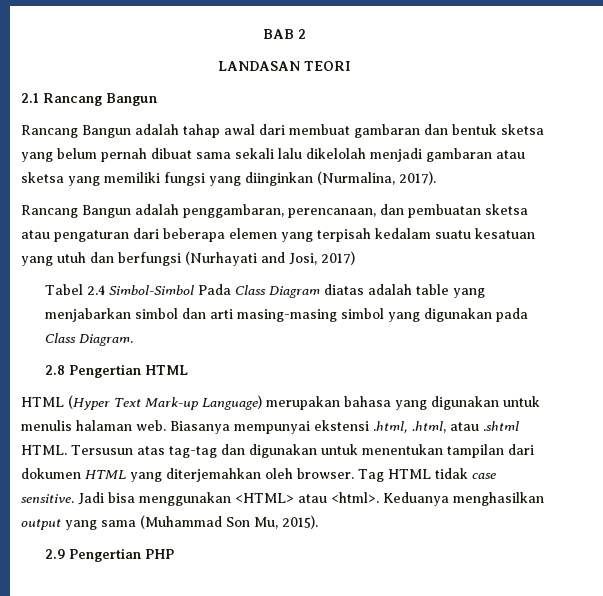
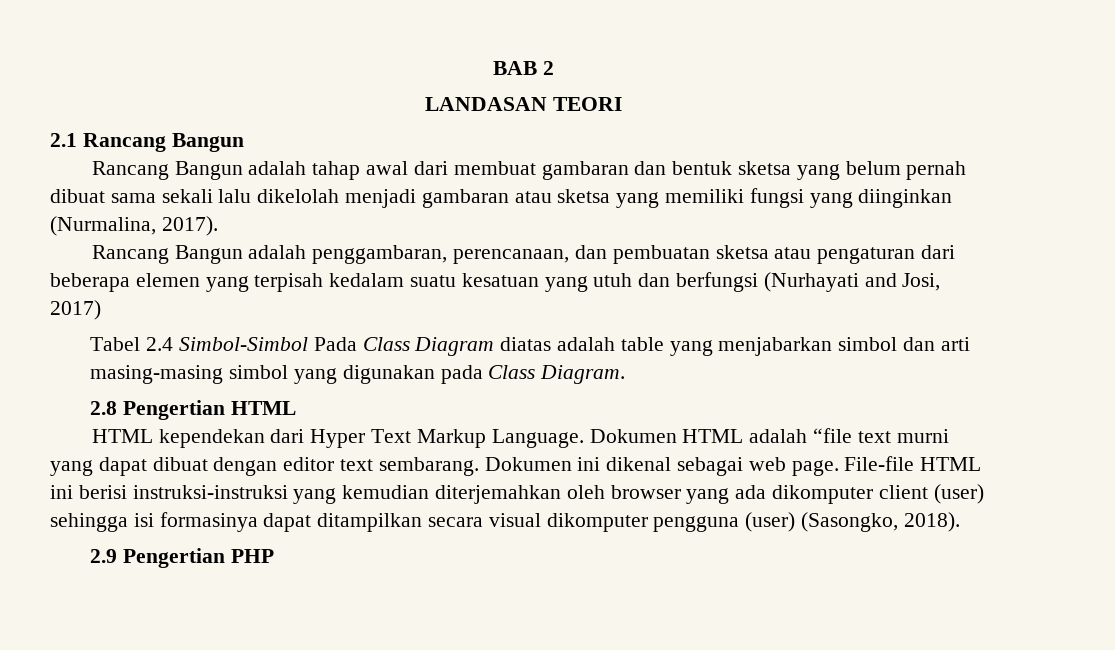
- HTML (Hyper Text Mark-up Language) merupakan bahasa yang digunakan untuk menulis halaman web. Biasanya mempunyai ekstensi .html, .html, atau .shtml HTML. Tersusun atas tag-tag dan digunakan untuk menentukan tampilan dari dokumen HTML yang diterjemahkan oleh browser. Tag HTML tidak case sensitive. Jadi bisa menggunakan <HTML> atau <html>. Keduanya menghasilkan output yang sama (Muhammad Son Mu, 2015).
+ HTML kependekan dari Hyper Text Markup Language. Dokumen HTML adalah “file text murni yang dapat dibuat dengan editor text sembarang. Dokumen ini dikenal sebagai web page. File-file HTML ini berisi instruksi-instruksi yang kemudian diterjemahkan oleh browser yang ada dikomputer client (user) sehingga isi formasinya dapat ditampilkan secara visual dikomputer pengguna (user) (Sasongko, 2018).

